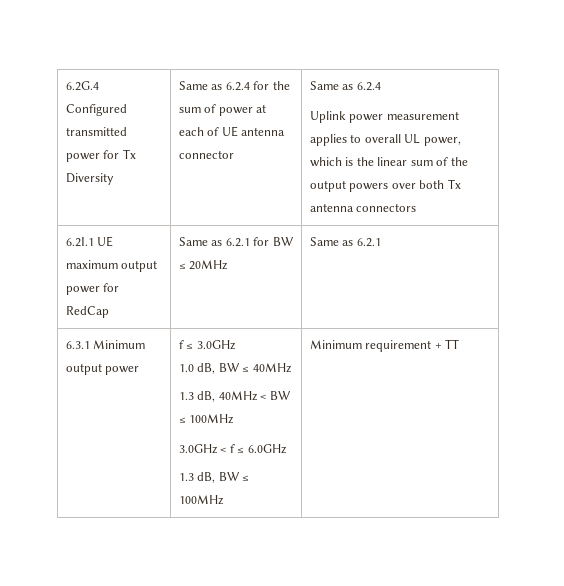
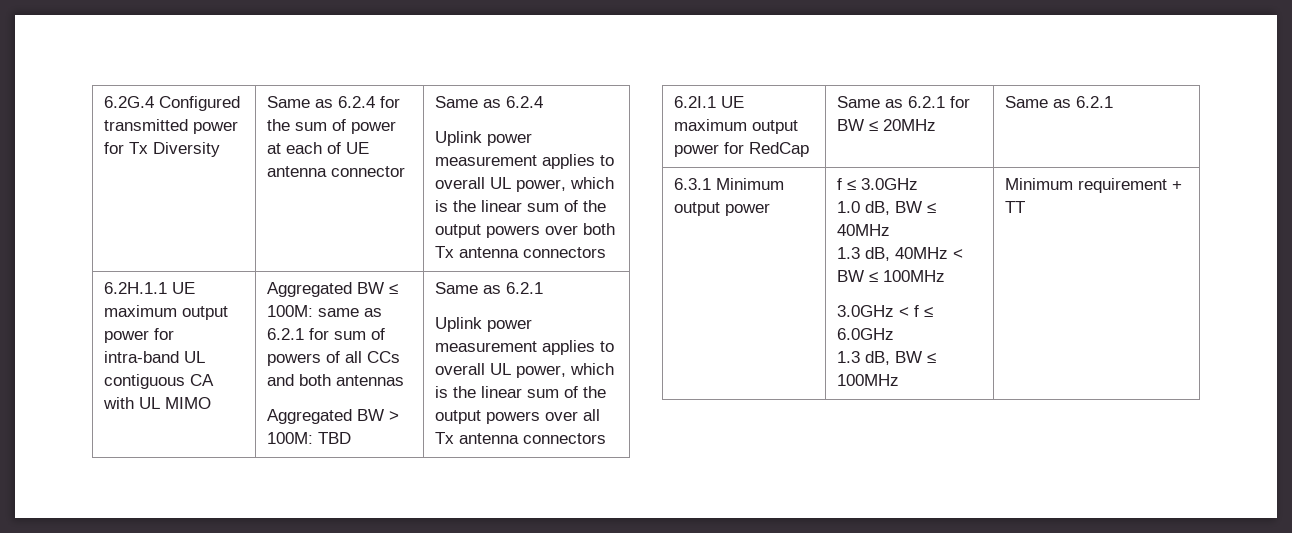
+ 6.2H.1.1 UE maximum output power for intra-band UL contiguous CA with UL MIMO | Aggregated BW ≤ 100M: same as 6.2.1 for sum of powers of all CCs and both antennas
+ Aggregated BW > 100M: TBD | Same as 6.2.1
+ Uplink power measurement applies to overall UL power, which is the linear sum of the output powers over all Tx antenna connectors

